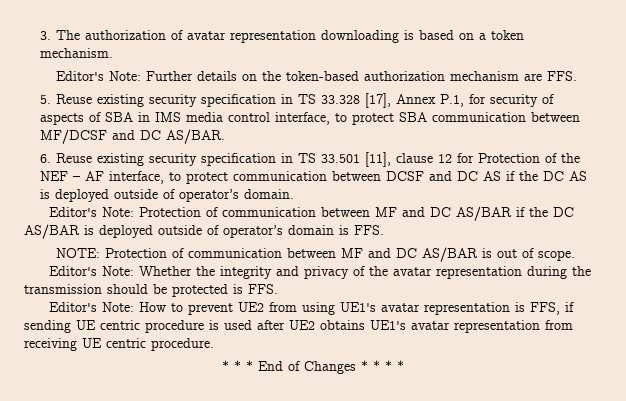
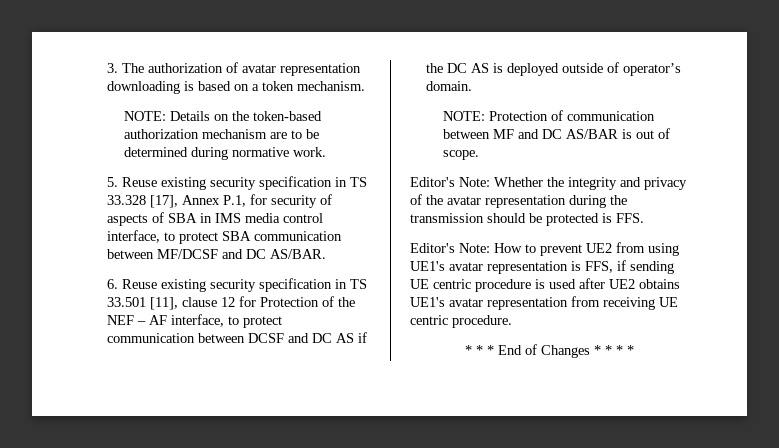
- Editor's Note: Further details on the token-based authorization mechanism are FFS.
+ NOTE: Details on the token-based authorization mechanism are to be determined during normative work.
- Editor's Note: Protection of communication between MF and DC AS/BAR if the DC AS/BAR is deployed outside of operator’s domain is FFS.

